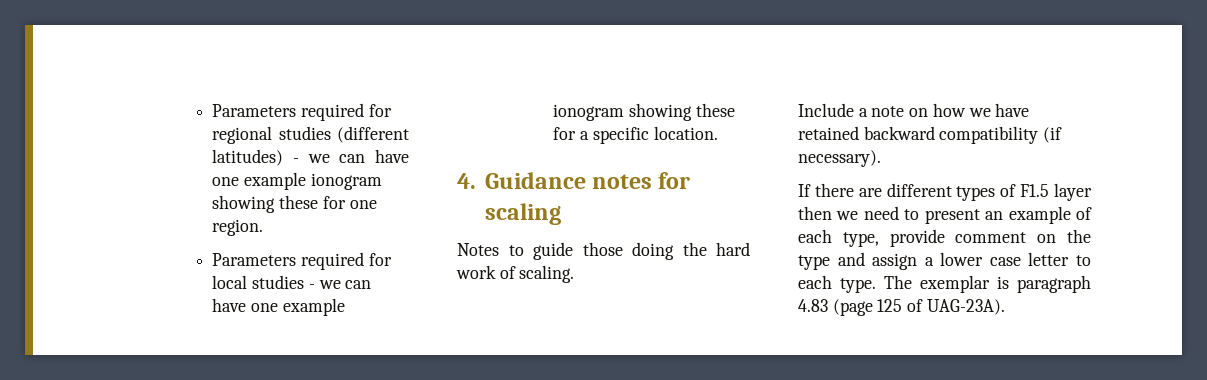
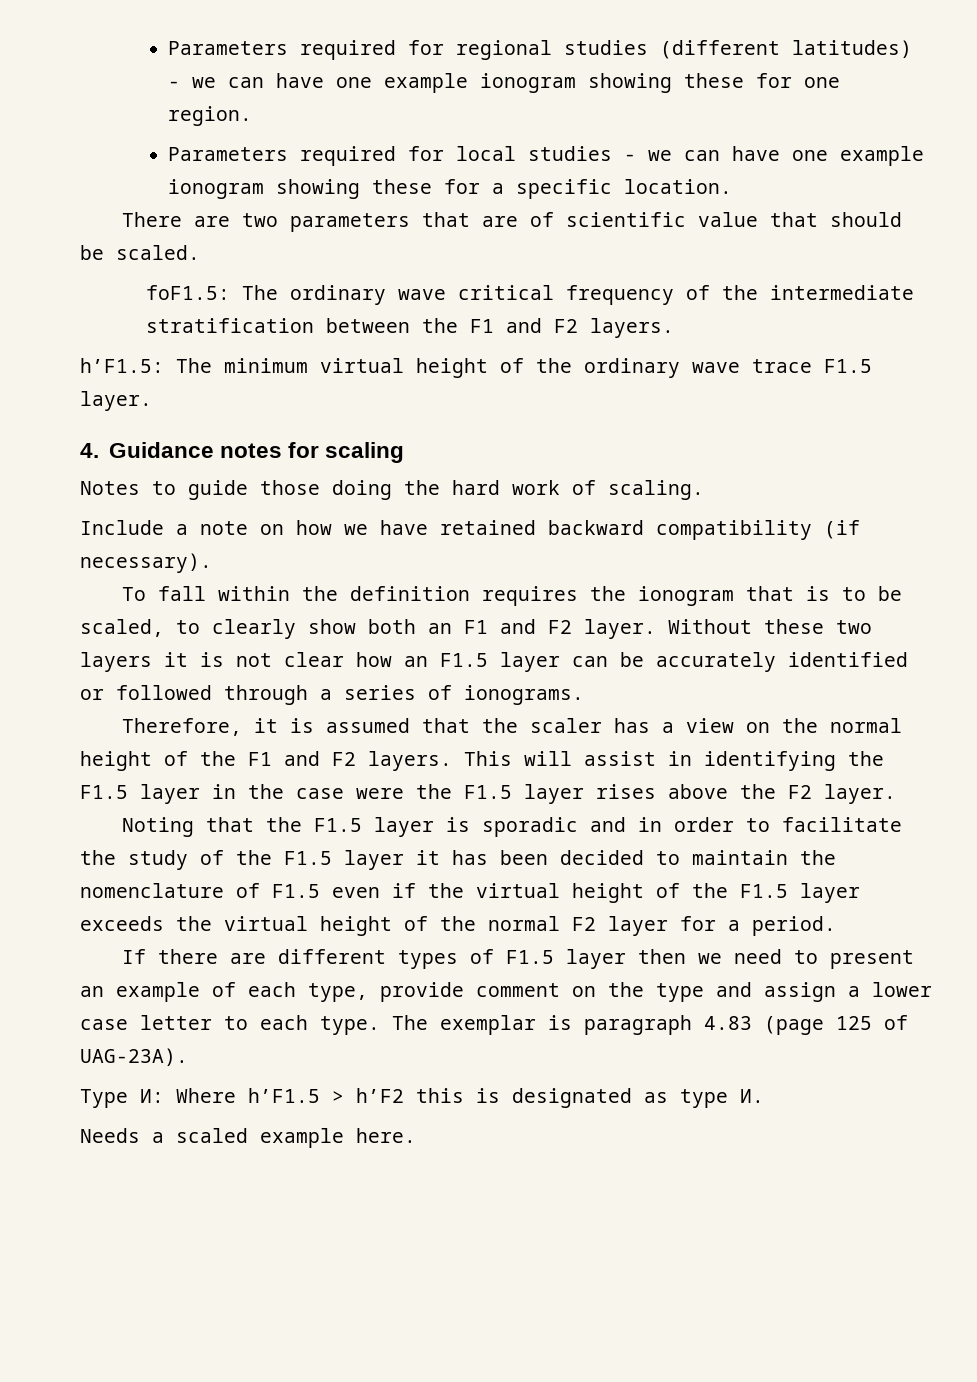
+ There are two parameters that are of scientific value that should be scaled.
+ foF1.5: The ordinary wave critical frequency of the intermediate stratification between the F1 and F2 layers.
+ hʹF1.5: The minimum virtual height of the ordinary wave trace F1.5 layer.
+ To fall within the definition requires the ionogram that is to be scaled, to clearly show both an F1 and F2 layer. Without these two layers it is not clear how an F1.5 layer can be accurately identified or followed through a series of ionograms.
+ Therefore, it is assumed that the scaler has a view on the normal height of the F1 and F2 layers. This will assist in identifying the F1.5 layer in the case were the F1.5 layer rises above the F2 layer.
+ Noting that the F1.5 layer is sporadic and in order to facilitate the study of the F1.5 layer it has been decided to maintain the nomenclature of F1.5 even if the virtual height of the F1.5 layer exceeds the virtual height of the normal F2 layer for a period.
+ Type Ͷ: Where hʹF1.5 > hʹF2 this is designated as type Ͷ.
+ Needs a scaled example here.

